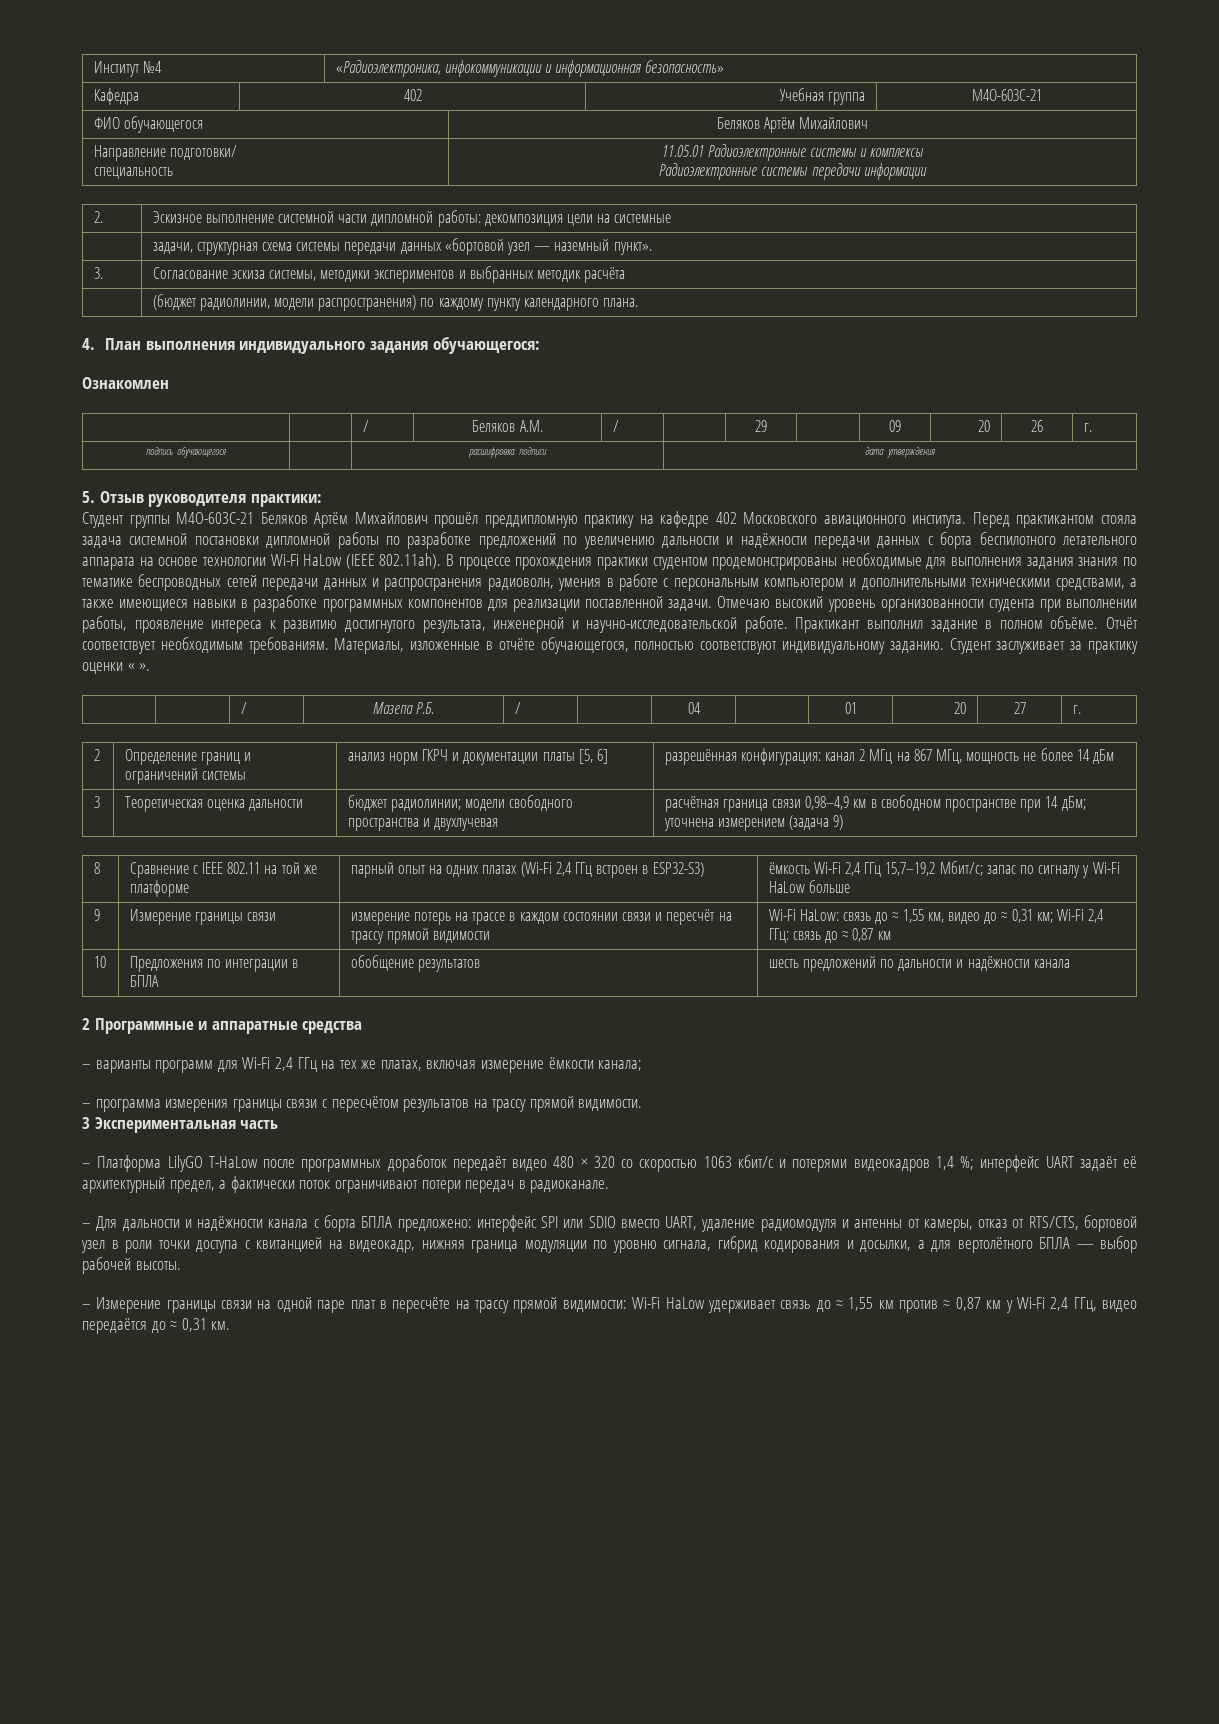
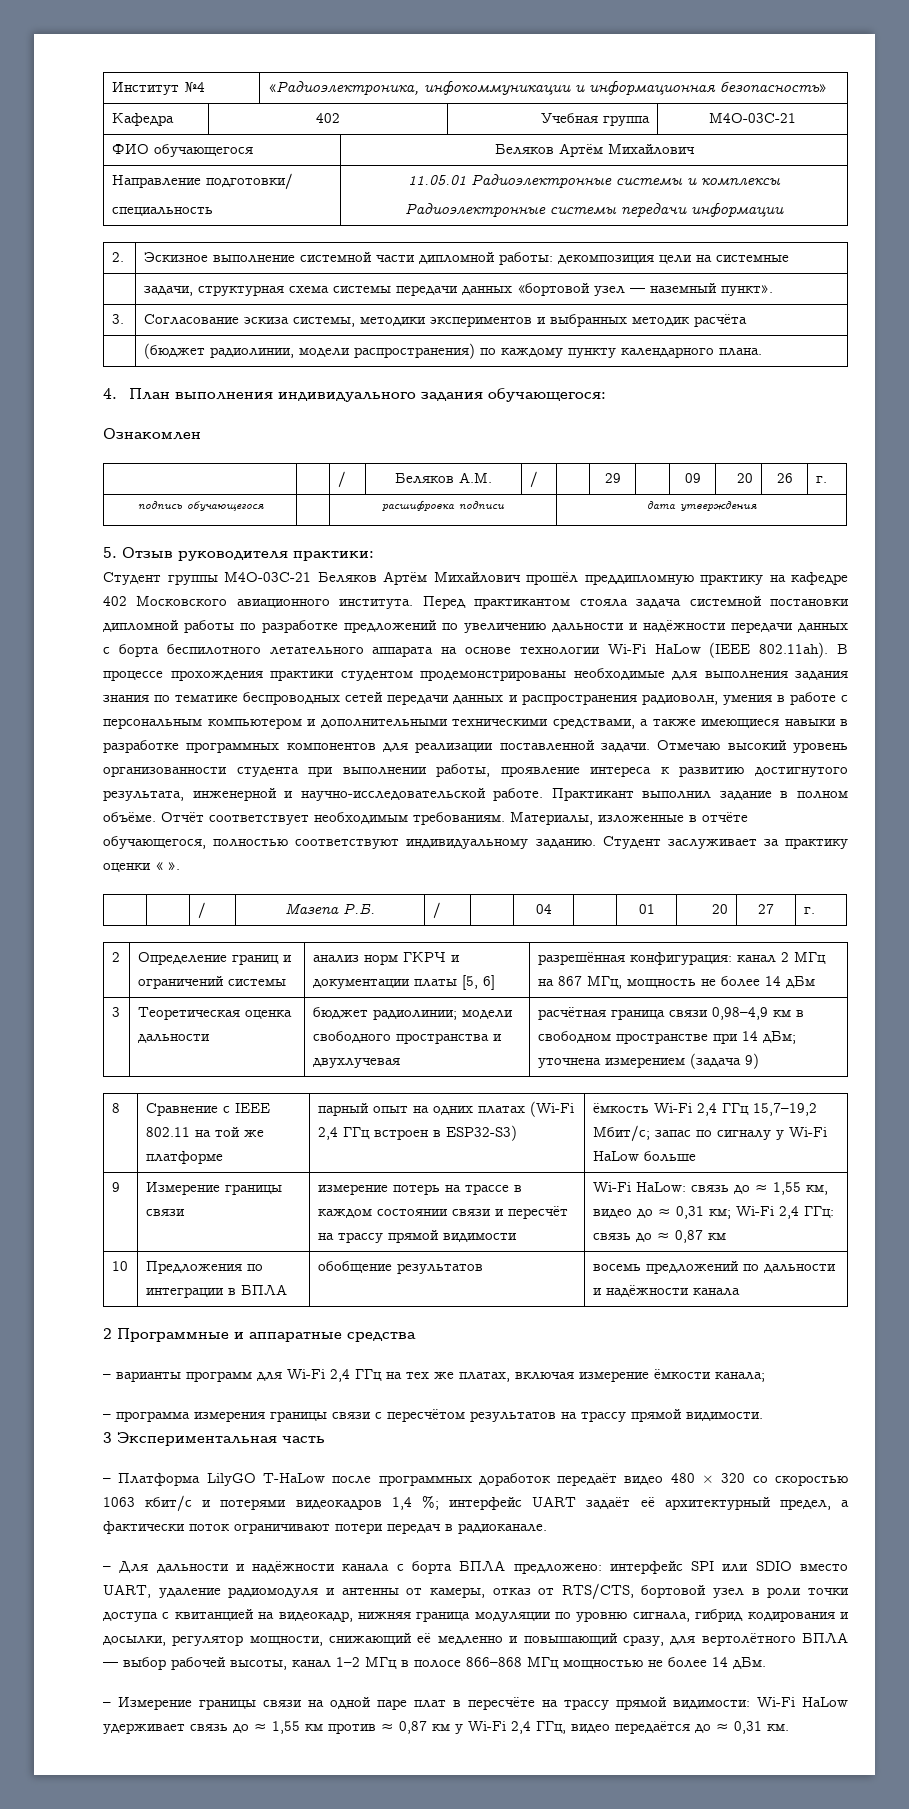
- Кафедра | 402 | Учебная группа | М4О-603С-21
+ Кафедра | 402 | Учебная группа | М4О-03С-21
- Студент группы М4О-603С-21 Беляков Артём Михайлович прошёл преддипломную практику на кафедре 402 Московского авиационного института.
+ Студент группы М4О-03С-21 Беляков Артём Михайлович прошёл преддипломную практику на кафедре 402 Московского авиационного института.
- 10 | Предложения по интеграции в БПЛА | обобщение результатов | шесть предложений по дальности и надёжности канала
+ 10 | Предложения по интеграции в БПЛА | обобщение результатов | восемь предложений по дальности и надёжности канала
- – Для дальности и надёжности канала с борта БПЛА предложено: интерфейс SPI или SDIO вместо UART, удаление радиомодуля и антенны от камеры, отказ от RTS/CTS, бортовой узел в роли точки доступа с квитанцией на видеокадр, нижняя граница модуляции по уровню сигнала, гибрид кодирования и досылки, а для вертолётного БПЛА — выбор рабочей высоты.
+ – Для дальности и надёжности канала с борта БПЛА предложено: интерфейс SPI или SDIO вместо UART, удаление радиомодуля и антенны от камеры, отказ от RTS/CTS, бортовой узел в роли точки доступа с квитанцией на видеокадр, нижняя граница модуляции по уровню сигнала, гибрид кодирования и досылки, регулятор мощности, снижающий её медленно и повышающий сразу, для вертолётного БПЛА — выбор рабочей высоты, канал 1–2 МГц в полосе 866–868 МГц мощностью не более 14 дБм.

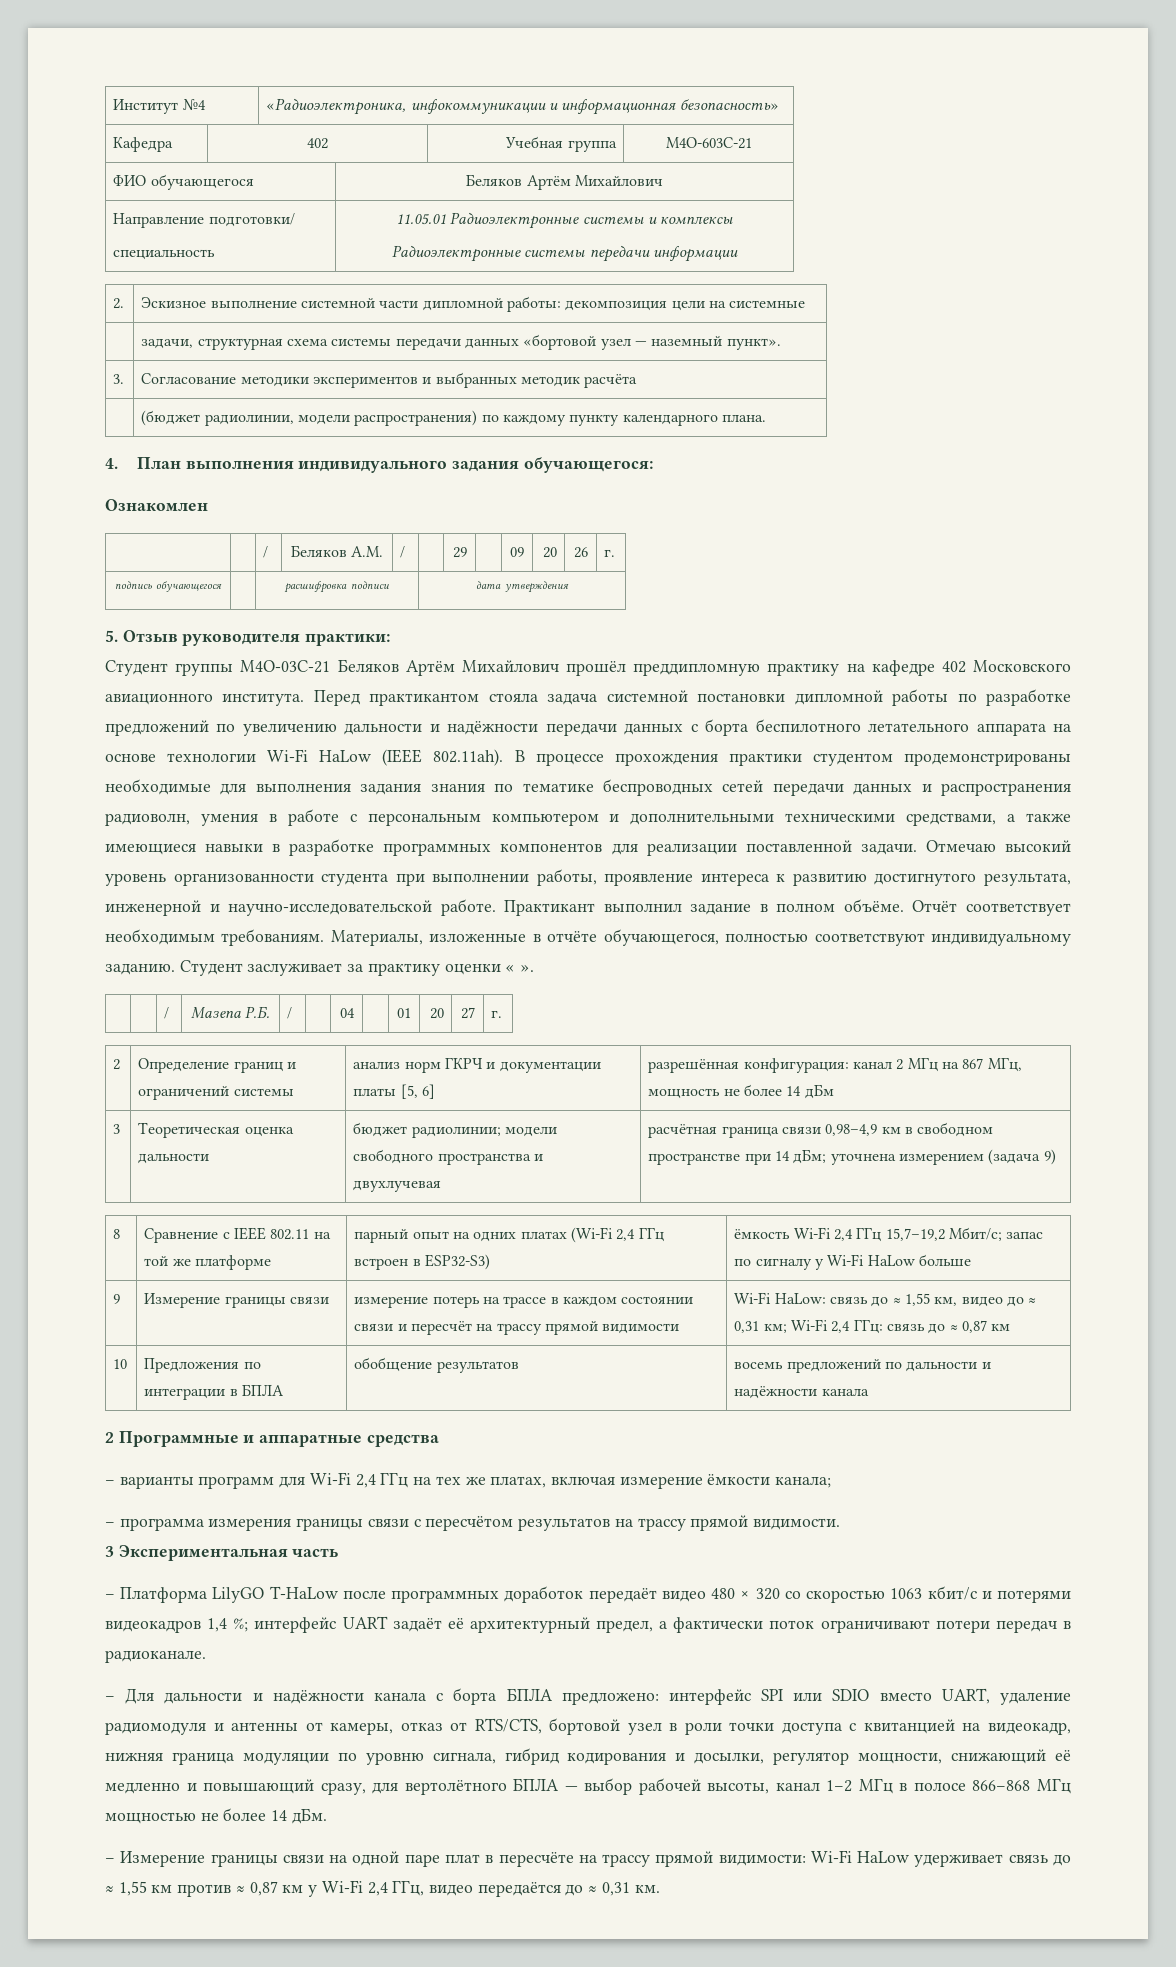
- Кафедра | 402 | Учебная группа | М4О-03С-21
+ Кафедра | 402 | Учебная группа | М4О-603С-21
- 3. | Согласование эскиза системы, методики экспериментов и выбранных методик расчёта
+ 3. | Согласование методики экспериментов и выбранных методик расчёта

